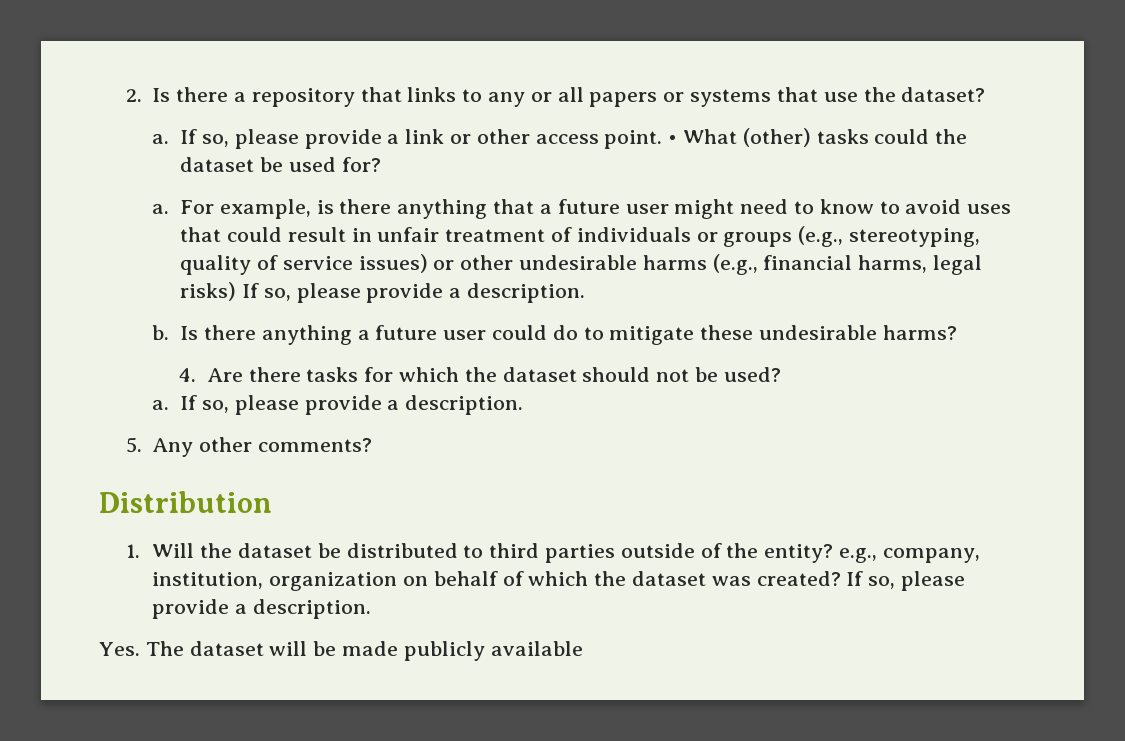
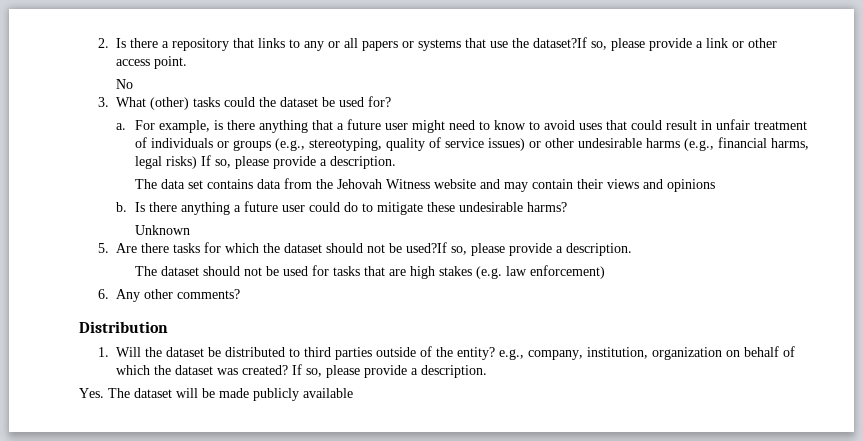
- 2. Is there a repository that links to any or all papers or systems that use the dataset?
- a. If so, please provide a link or other access point. • What (other) tasks could the dataset be used for?
+ 2. Is there a repository that links to any or all papers or systems that use the dataset?If so, please provide a link or other access point.
+ No
+ 3. What (other) tasks could the dataset be used for?
+ The data set contains data from the Jehovah Witness website and may contain their views and opinions
- 4. Are there tasks for which the dataset should not be used?
- a. If so, please provide a description.
- 5. Any other comments?
+ Unknown
+ 5. Are there tasks for which the dataset should not be used?If so, please provide a description.
+ The dataset should not be used for tasks that are high stakes (e.g. law enforcement)
+ 6. Any other comments?

